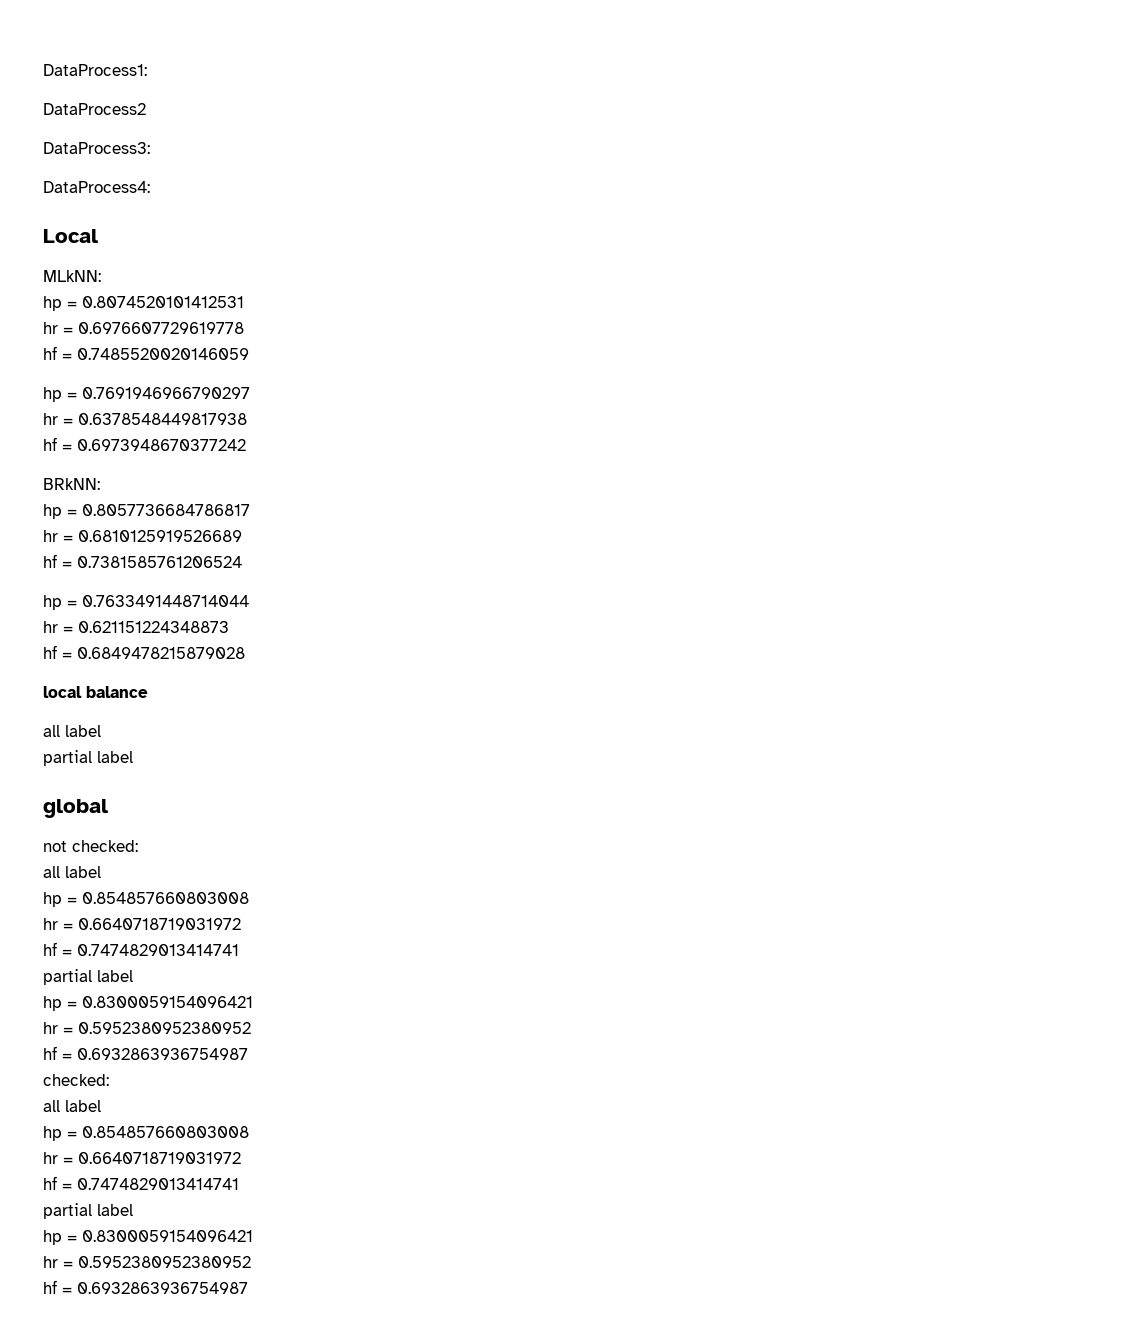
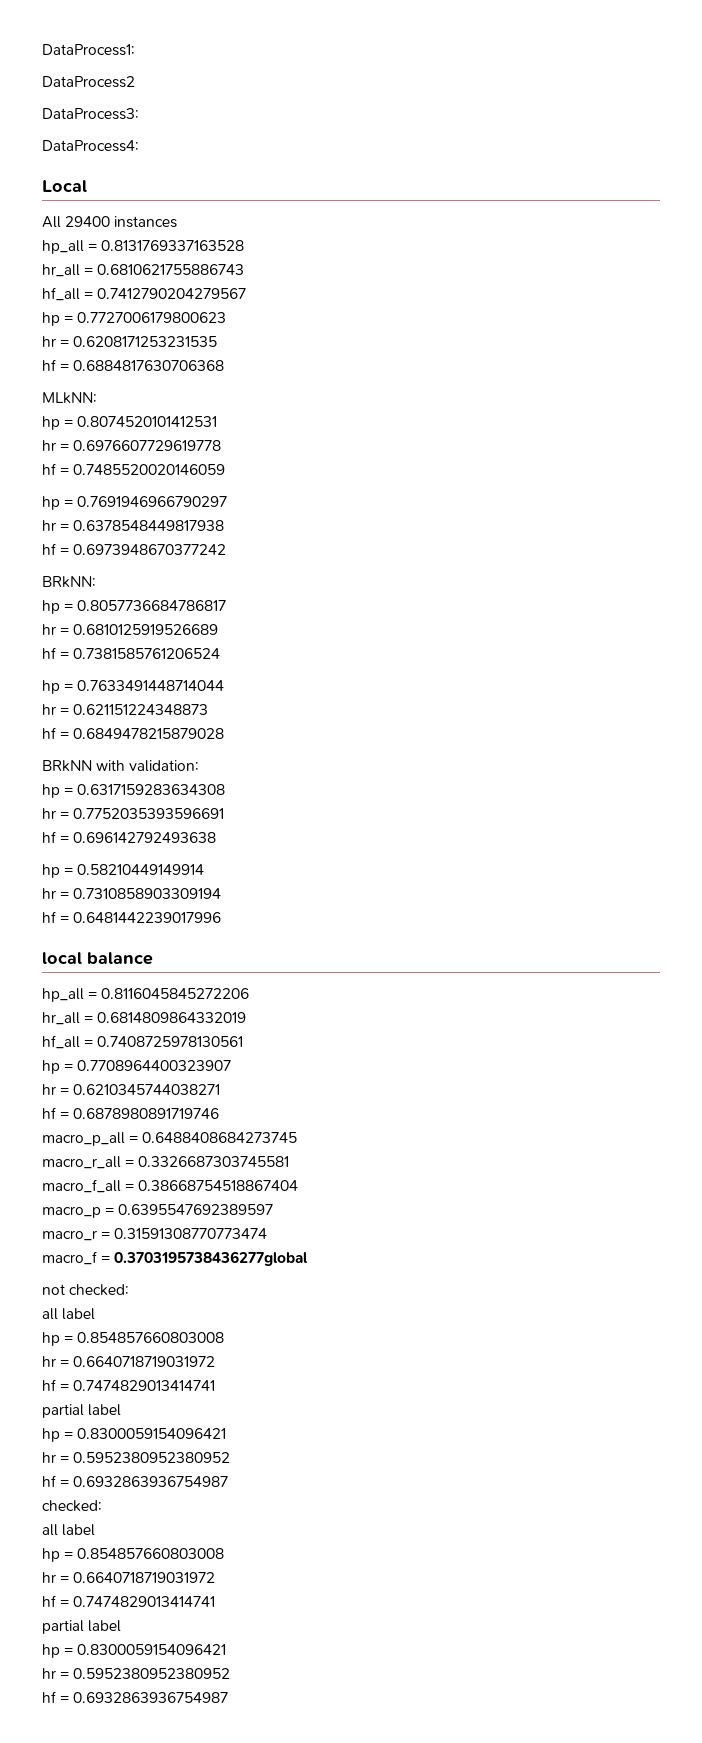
+ All 29400 instances
+ hp_all = 0.8131769337163528
+ hr_all = 0.6810621755886743
+ hf_all = 0.7412790204279567
+ hp = 0.7727006179800623
+ hr = 0.6208171253231535
+ hf = 0.6884817630706368
+ BRkNN with validation:
+ hp = 0.6317159283634308
+ hr = 0.7752035393596691
+ hf = 0.696142792493638
+ hp = 0.58210449149914
+ hr = 0.7310858903309194
+ hf = 0.6481442239017996
  local balance
- all label
- partial label
- global
+ hp_all = 0.8116045845272206
+ hr_all = 0.6814809864332019
+ hf_all = 0.7408725978130561
+ hp = 0.7708964400323907
+ hr = 0.6210345744038271
+ hf = 0.6878980891719746
+ macro_p_all = 0.6488408684273745
+ macro_r_all = 0.3326687303745581
+ macro_f_all = 0.38668754518867404
+ macro_p = 0.6395547692389597
+ macro_r = 0.31591308770773474
+ macro_f = 0.3703195738436277global

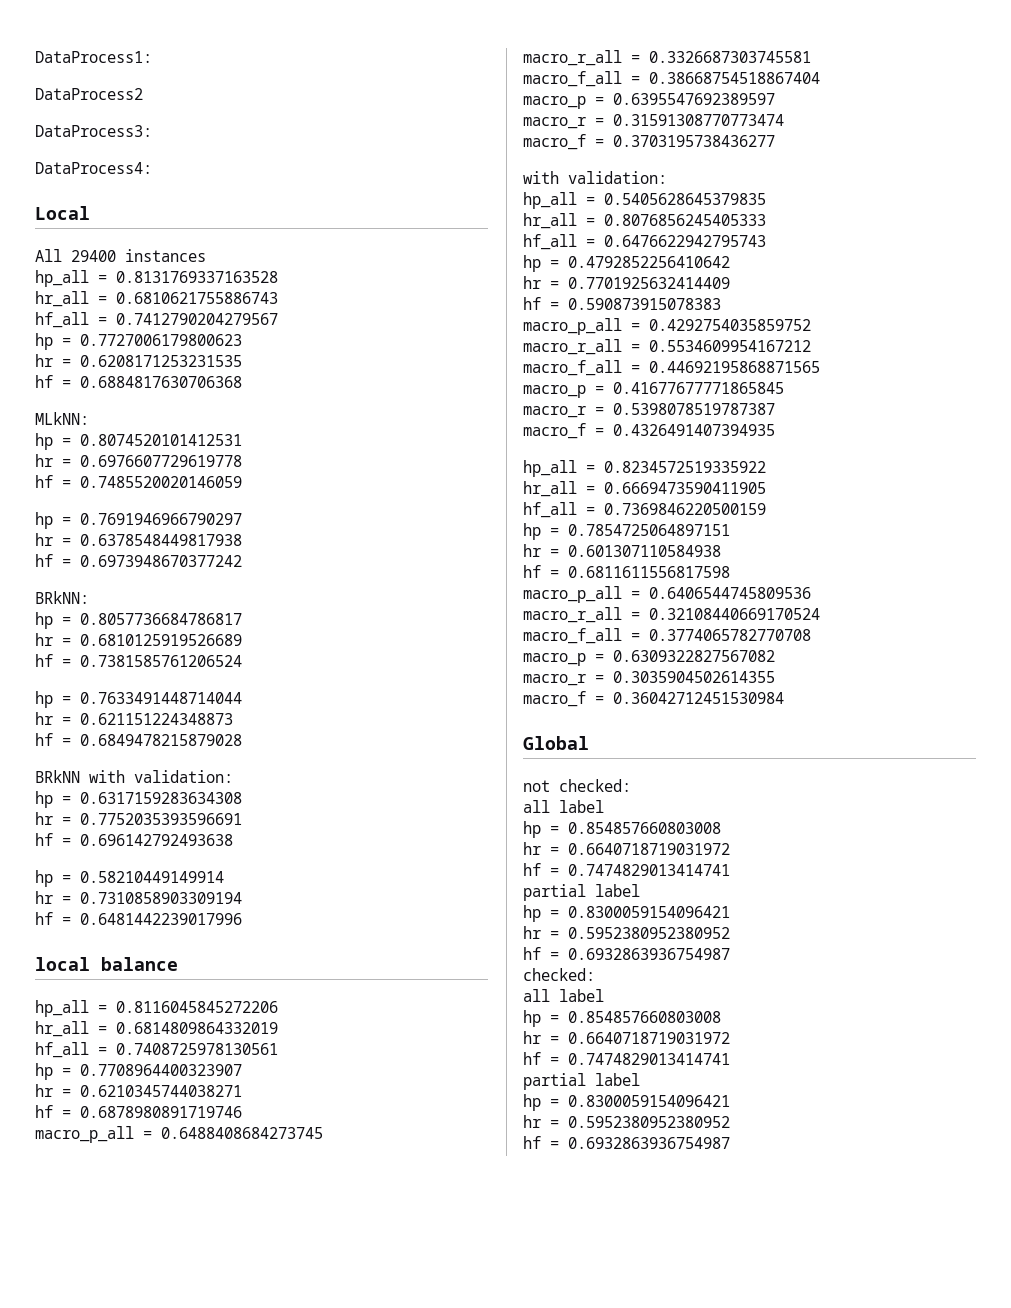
- macro_f = 0.3703195738436277global
+ macro_f = 0.3703195738436277
+ with validation:
+ hp_all = 0.5405628645379835
+ hr_all = 0.8076856245405333
+ hf_all = 0.6476622942795743
+ hp = 0.4792852256410642
+ hr = 0.7701925632414409
+ hf = 0.590873915078383
+ macro_p_all = 0.4292754035859752
+ macro_r_all = 0.5534609954167212
+ macro_f_all = 0.44692195868871565
+ macro_p = 0.41677677771865845
+ macro_r = 0.5398078519787387
+ macro_f = 0.4326491407394935
+ hp_all = 0.8234572519335922
+ hr_all = 0.6669473590411905
+ hf_all = 0.7369846220500159
+ hp = 0.7854725064897151
+ hr = 0.601307110584938
+ hf = 0.6811611556817598
+ macro_p_all = 0.6406544745809536
+ macro_r_all = 0.32108440669170524
+ macro_f_all = 0.3774065782770708
+ macro_p = 0.6309322827567082
+ macro_r = 0.3035904502614355
+ macro_f = 0.36042712451530984
+ Global

